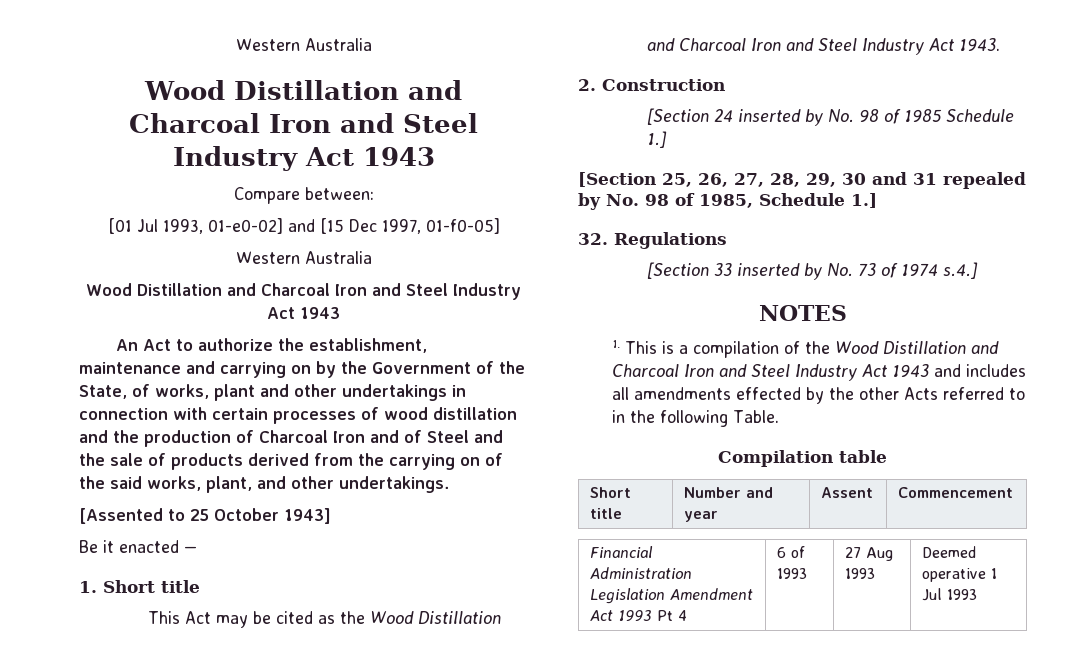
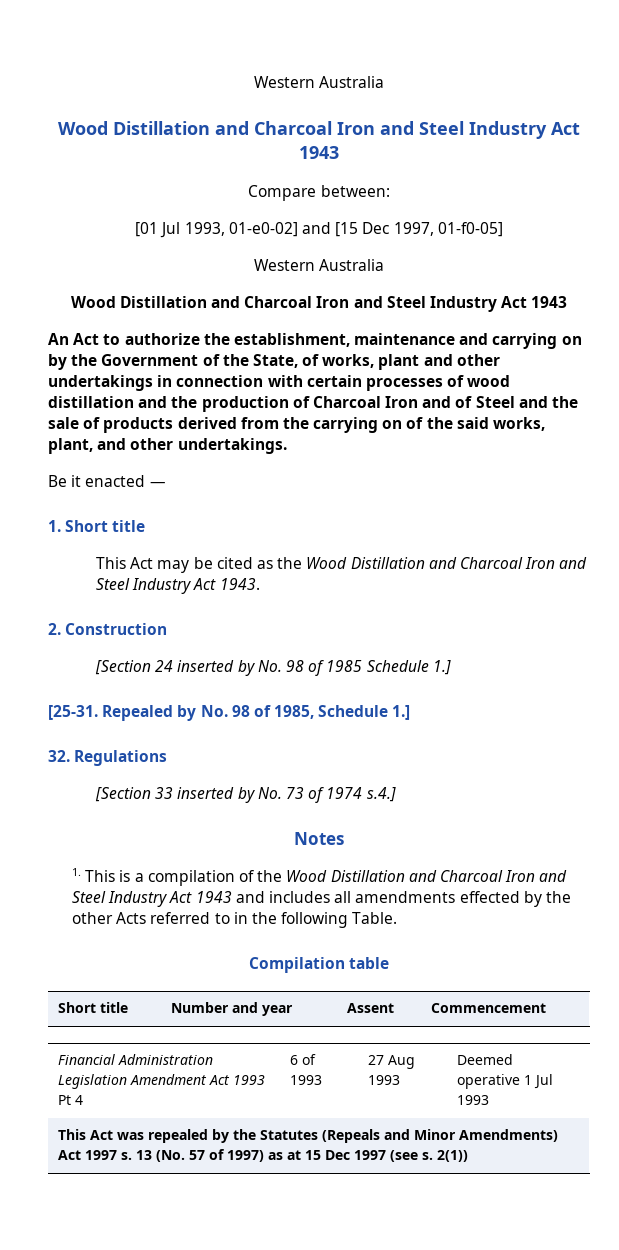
- [Assented to 25 October 1943]
- [Section 25, 26, 27, 28, 29, 30 and 31 repealed by No. 98 of 1985, Schedule 1.]
+ [25-31. Repealed by No. 98 of 1985, Schedule 1.]
- NOTES
+ Notes
+ This Act was repealed by the Statutes (Repeals and Minor Amendments) Act 1997 s. 13 (No. 57 of 1997) as at 15 Dec 1997 (see s. 2(1))

